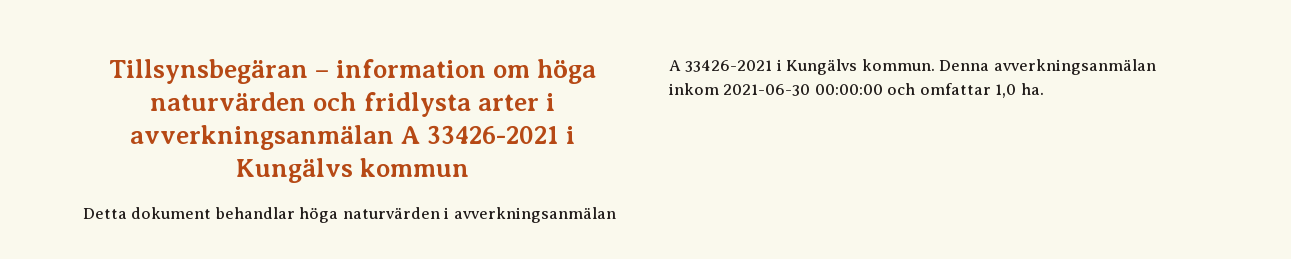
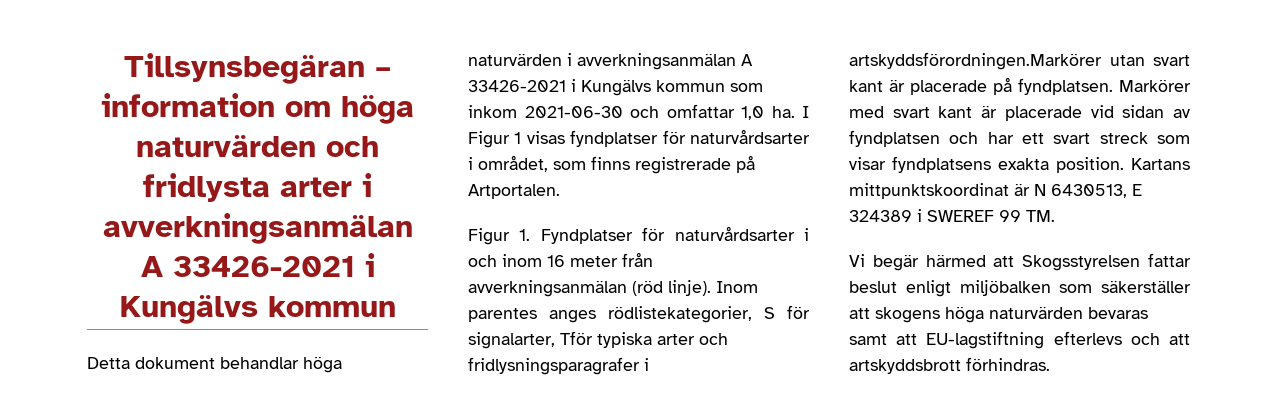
- Detta dokument behandlar höga naturvärden i avverkningsanmälan A 33426-2021 i Kungälvs kommun. Denna avverkningsanmälan inkom 2021-06-30 00:00:00 och omfattar 1,0 ha.
+ Detta dokument behandlar höga naturvärden i avverkningsanmälan A 33426-2021 i Kungälvs kommun som inkom 2021-06-30 och omfattar 1,0 ha.
+ I Figur 1 visas fyndplatser för naturvårdsarter i området, som finns registrerade på Artportalen.
+ Figur 1. Fyndplatser för naturvårdsarter i och inom 16 meter från avverkningsanmälan (röd linje). Inom parentes anges rödlistekategorier, S för signalarter, Tför typiska arter och fridlysningsparagrafer i artskyddsförordningen.Markörer utan svart kant är placerade på fyndplatsen. Markörer med svart kant är placerade vid sidan av fyndplatsen och har ett svart streck som visar fyndplatsens exakta position. Kartans mittpunktskoordinat är N 6430513, E 324389 i SWEREF 99 TM.
+ Vi begär härmed att Skogsstyrelsen fattar beslut enligt miljöbalken som säkerställer att skogens höga naturvärden bevaras samt att EU-lagstiftning efterlevs och att artskyddsbrott förhindras.

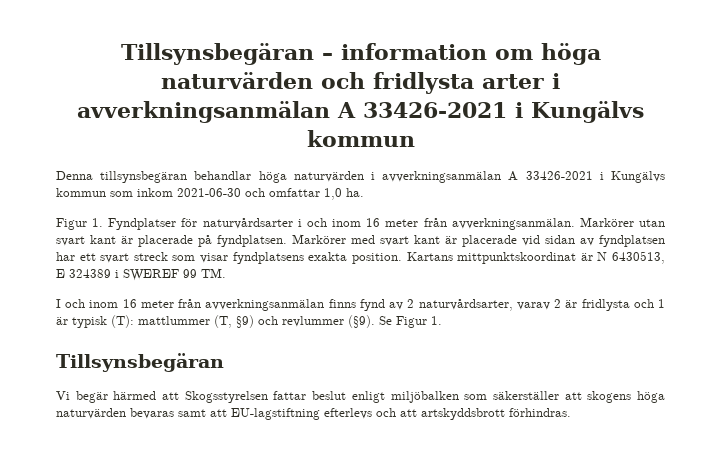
- Detta dokument behandlar höga naturvärden i avverkningsanmälan A 33426-2021 i Kungälvs kommun som inkom 2021-06-30 och omfattar 1,0 ha. I Figur 1 visas fyndplatser för naturvårdsarter i området, som finns registrerade på Artportalen.
+ Denna tillsynsbegäran behandlar höga naturvärden i avverkningsanmälan A 33426-2021 i Kungälvs kommun som inkom 2021-06-30 och omfattar 1,0 ha.
- Figur 1. Fyndplatser för naturvårdsarter i och inom 16 meter från avverkningsanmälan (röd linje). Inom parentes anges rödlistekategorier, S för signalarter, Tför typiska arter och fridlysningsparagrafer i artskyddsförordningen.Markörer utan svart kant är placerade på fyndplatsen.
+ Figur 1. Fyndplatser för naturvårdsarter i och inom 16 meter från avverkningsanmälan. Markörer utan svart kant är placerade på fyndplatsen.
- Markörer med svart kant är placerade vid sidan av fyndplatsen och har ett svart streck som visar fyndplatsens exakta position.
+ Markörer med svart kant är placerade vid sidan av fyndplatsen har ett svart streck som visar fyndplatsens exakta position.
+ I och inom 16 meter från avverkningsanmälan finns fynd av 2 naturvårdsarter, varav 2 är fridlysta och 1 är typisk (T): mattlummer (T, §9) och revlummer (§9). Se Figur 1.
+ Tillsynsbegäran

